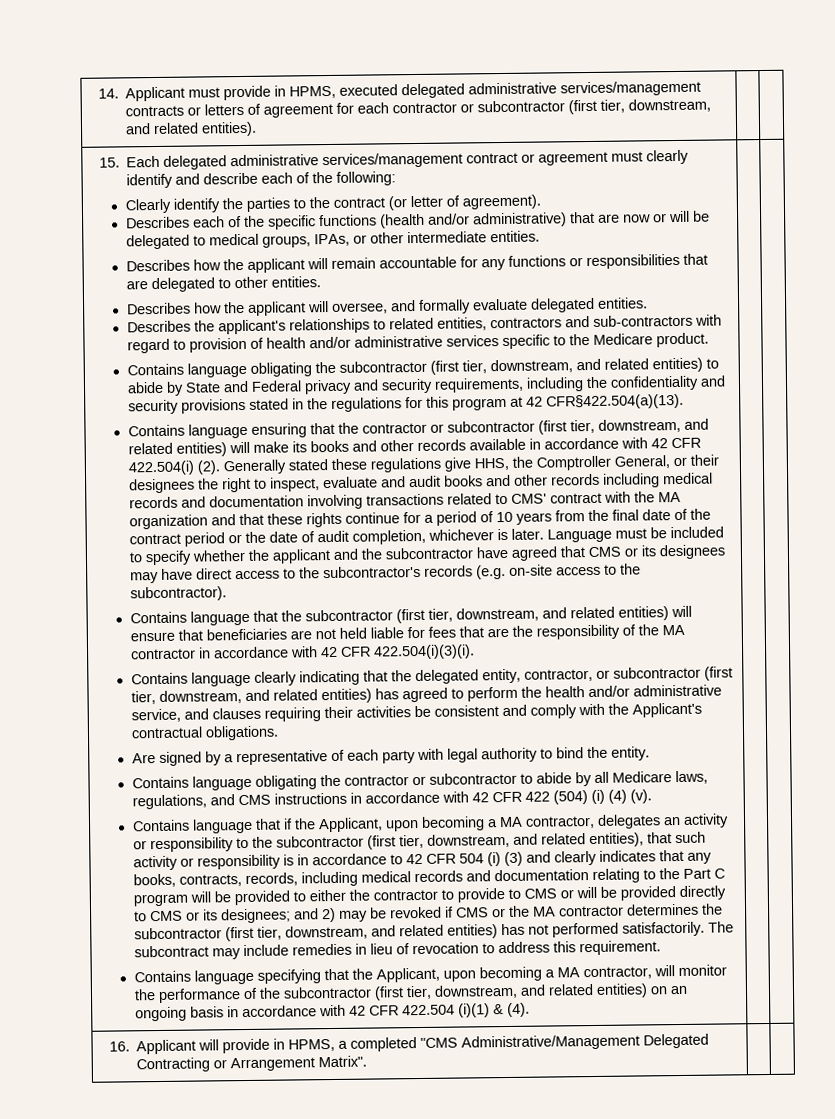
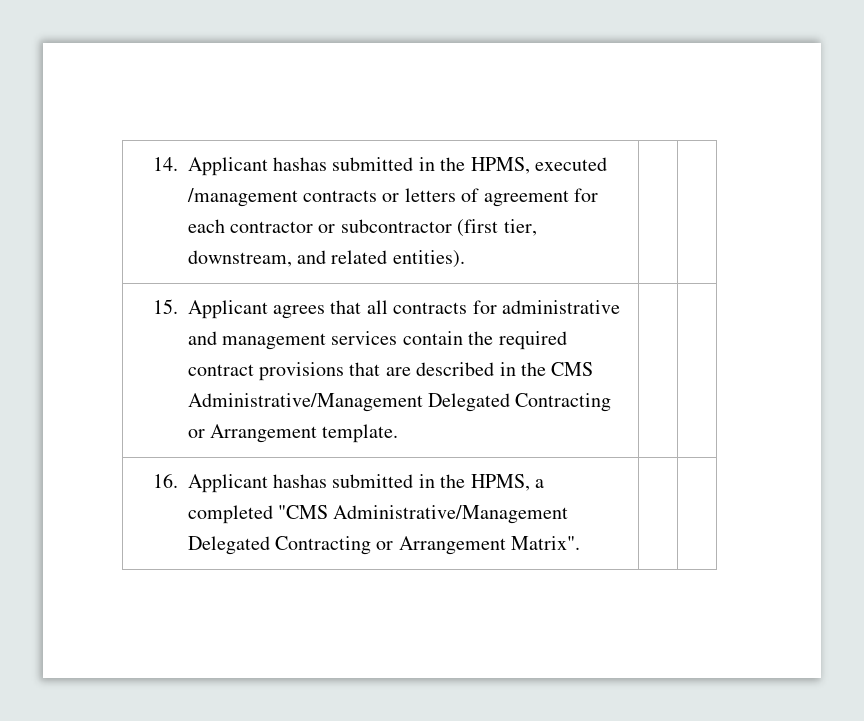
- 14. Applicant must provide in HPMS, executed delegated administrative services/management contracts or letters of agreement for each contractor or subcontractor (first tier, downstream, and related entities). | |
+ 14. Applicant hashas submitted in the HPMS, executed /management contracts or letters of agreement for each contractor or subcontractor (first tier, downstream, and related entities). | |
- 15. Each delegated administrative services/management contract or agreement must clearly identify and describe each of the following:
- Clearly identify the parties to the contract (or letter of agreement).
- Describes each of the specific functions (health and/or administrative) that are now or will be delegated to medical groups, IPAs, or other intermediate entities.
- Describes how the applicant will remain accountable for any functions or responsibilities that are delegated to other entities.
- Describes how the applicant will oversee, and formally evaluate delegated entities.
- Describes the applicant's relationships to related entities, contractors and sub-contractors with regard to provision of health and/or administrative services specific to the Medicare product.
- Contains language obligating the subcontractor (first tier, downstream, and related entities) to abide by State and Federal privacy and security requirements, including the confidentiality and security provisions stated in the regulations for this program at 42 CFR§422.504(a)(13).
- Contains language ensuring that the contractor or subcontractor (first tier, downstream, and related entities) will make its books and other records available in accordance with 42 CFR 422.504(i) (2). Generally stated these regulations give HHS, the Comptroller General, or their designees the right to inspect, evaluate and audit books and other records including medical records and documentation involving transactions related to CMS' contract with the MA organization and that these rights continue for a period of 10 years from the final date of the contract period or the date of audit completion, whichever is later. Language must be included to specify whether the applicant and the subcontractor have agreed that CMS or its designees may have direct access to the subcontractor's records (e.g. on-site access to the subcontractor).
- Contains language that the subcontractor (first tier, downstream, and related entities) will ensure that beneficiaries are not held liable for fees that are the responsibility of the MA contractor in accordance with 42 CFR 422.504(i)(3)(i).
- Contains language clearly indicating that the delegated entity, contractor, or subcontractor (first tier, downstream, and related entities) has agreed to perform the health and/or administrative service, and clauses requiring their activities be consistent and comply with the Applicant's contractual obligations.
- Are signed by a representative of each party with legal authority to bind the entity.
- Contains language obligating the contractor or subcontractor to abide by all Medicare laws, regulations, and CMS instructions in accordance with 42 CFR 422 (504) (i) (4) (v).
- Contains language that if the Applicant, upon becoming a MA contractor, delegates an activity or responsibility to the subcontractor (first tier, downstream, and related entities), that such activity or responsibility is in accordance to 42 CFR 504 (i) (3) and clearly indicates that any books, contracts, records, including medical records and documentation relating to the Part C program will be provided to either the contractor to provide to CMS or will be provided directly to CMS or its designees; and 2) may be revoked if CMS or the MA contractor determines the subcontractor (first tier, downstream, and related entities) has not performed satisfactorily. The subcontract may include remedies in lieu of revocation to address this requirement.
- Contains language specifying that the Applicant, upon becoming a MA contractor, will monitor the performance of the subcontractor (first tier, downstream, and related entities) on an ongoing basis in accordance with 42 CFR 422.504 (i)(1) & (4). | |
- 16. Applicant will provide in HPMS, a completed "CMS Administrative/Management Delegated Contracting or Arrangement Matrix". | |
+ 15. Applicant agrees that all contracts for administrative and management services contain the required contract provisions that are described in the CMS Administrative/Management Delegated Contracting or Arrangement template. | |
+ 16. Applicant hashas submitted in the HPMS, a completed "CMS Administrative/Management Delegated Contracting or Arrangement Matrix". | |

